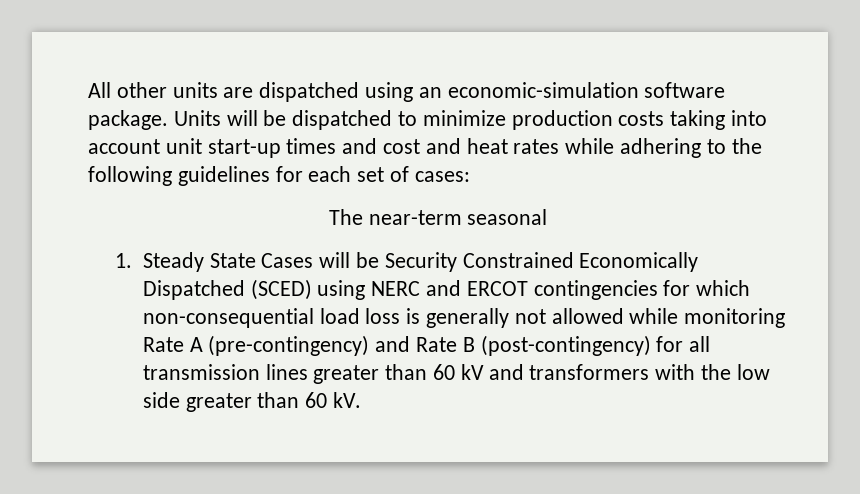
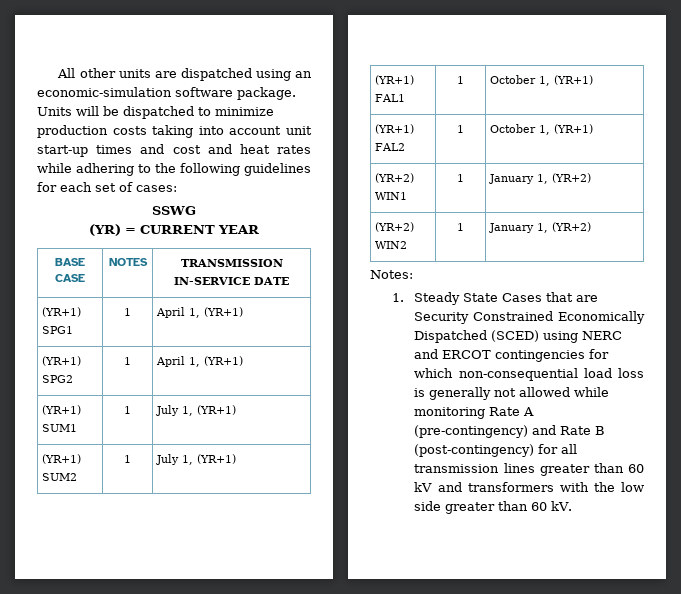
- The near-term seasonal
+ SSWG
+ (YR) = CURRENT YEAR
+ BASE CASE | NOTES | TRANSMISSION IN-SERVICE DATE
+ (YR+1) SPG1 | 1 | April 1, (YR+1)
+ (YR+1) SPG2 | 1 | April 1, (YR+1)
+ (YR+1) SUM1 | 1 | July 1, (YR+1)
+ (YR+1) SUM2 | 1 | July 1, (YR+1)
+ (YR+1) FAL1 | 1 | October 1, (YR+1)
+ (YR+1) FAL2 | 1 | October 1, (YR+1)
+ (YR+2) WIN1 | 1 | January 1, (YR+2)
+ (YR+2) WIN2 | 1 | January 1, (YR+2)
+ Notes:
- 1. Steady State Cases will be Security Constrained Economically Dispatched (SCED) using NERC and ERCOT contingencies for which non-consequential load loss is generally not allowed while monitoring Rate A (pre-contingency) and Rate B (post-contingency) for all transmission lines greater than 60 kV and transformers with the low side greater than 60 kV.
+ 1. Steady State Cases that are Security Constrained Economically Dispatched (SCED) using NERC and ERCOT contingencies for which non-consequential load loss is generally not allowed while monitoring Rate A (pre-contingency) and Rate B (post-contingency) for all transmission lines greater than 60 kV and transformers with the low side greater than 60 kV.

